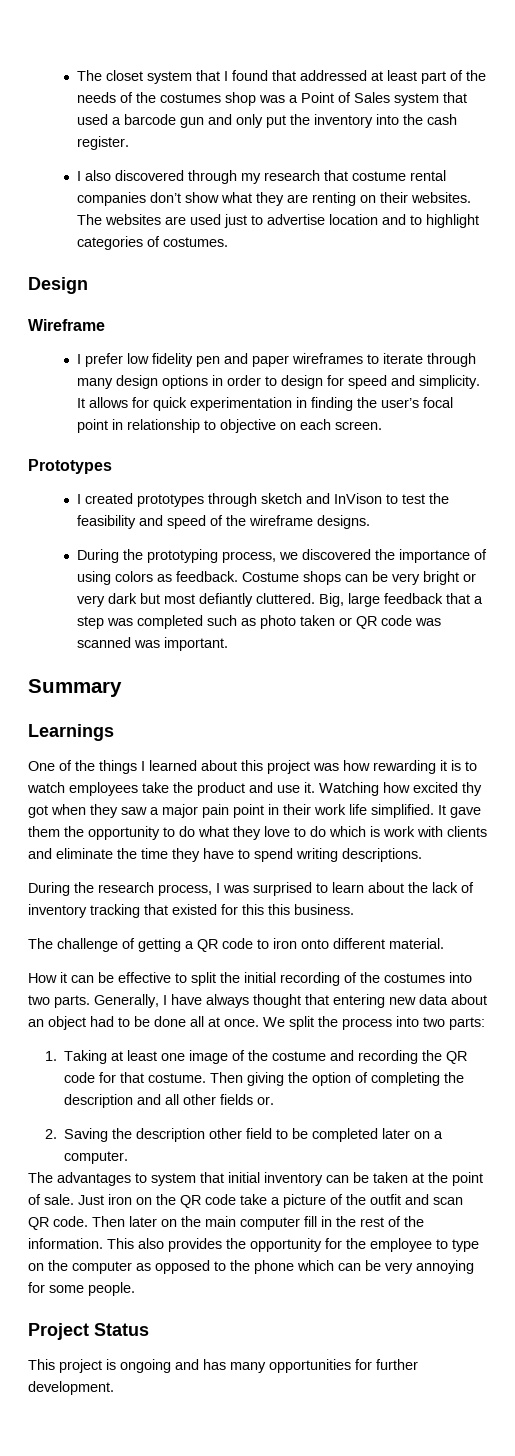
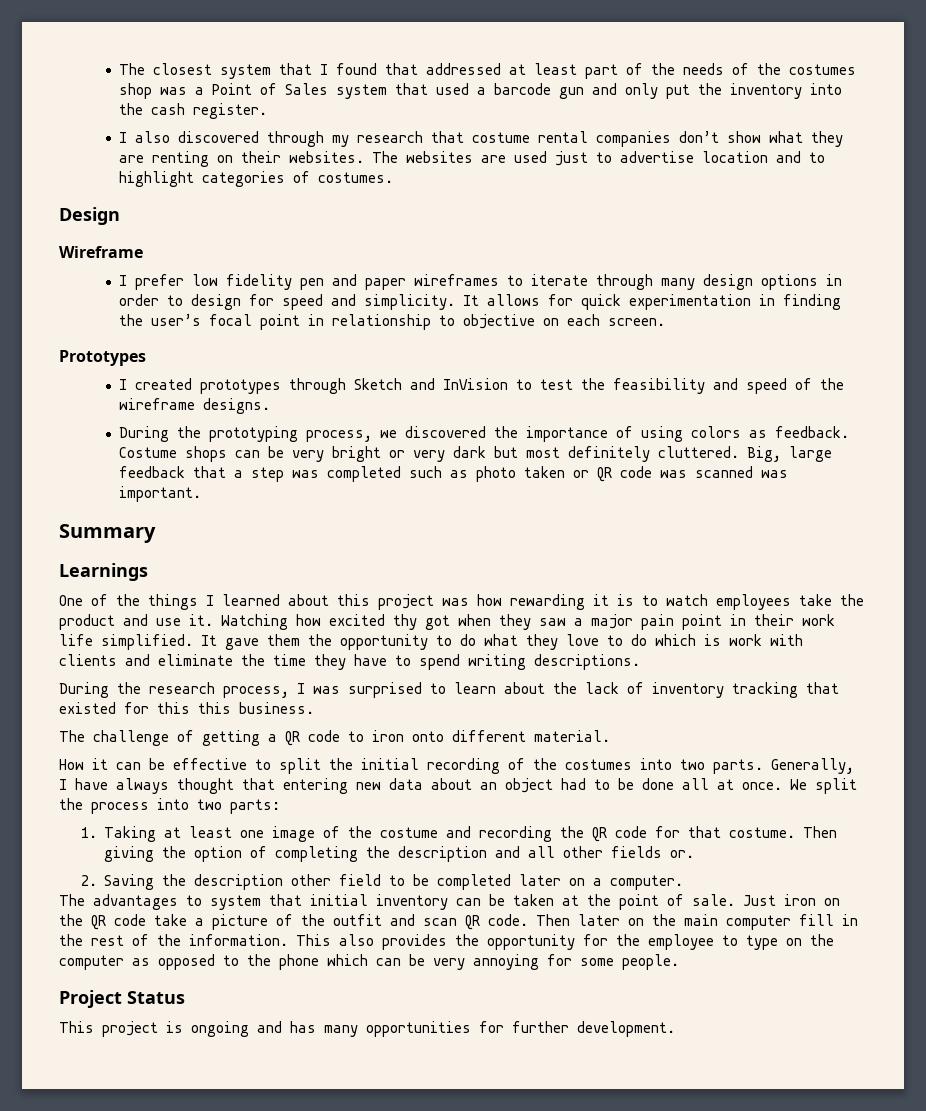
- The closet system that I found that addressed at least part of the needs of the costumes shop was a Point of Sales system that used a barcode gun and only put the inventory into the cash register.
+ The closest system that I found that addressed at least part of the needs of the costumes shop was a Point of Sales system that used a barcode gun and only put the inventory into the cash register.
- I created prototypes through sketch and InVison to test the feasibility and speed of the wireframe designs.
+ I created prototypes through Sketch and InVision to test the feasibility and speed of the wireframe designs.
- Costume shops can be very bright or very dark but most defiantly cluttered.
+ Costume shops can be very bright or very dark but most definitely cluttered.

